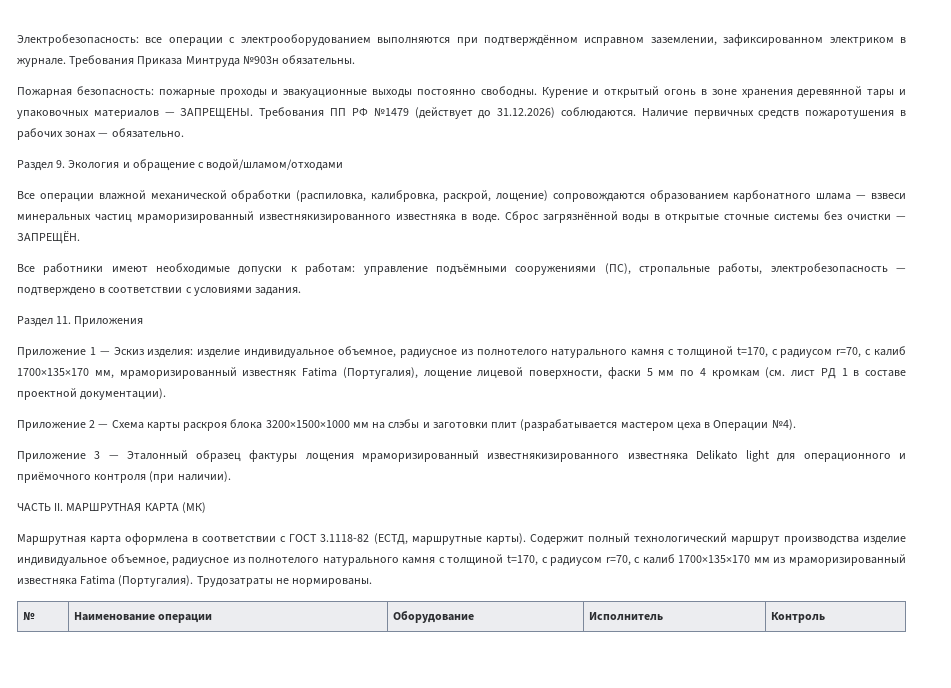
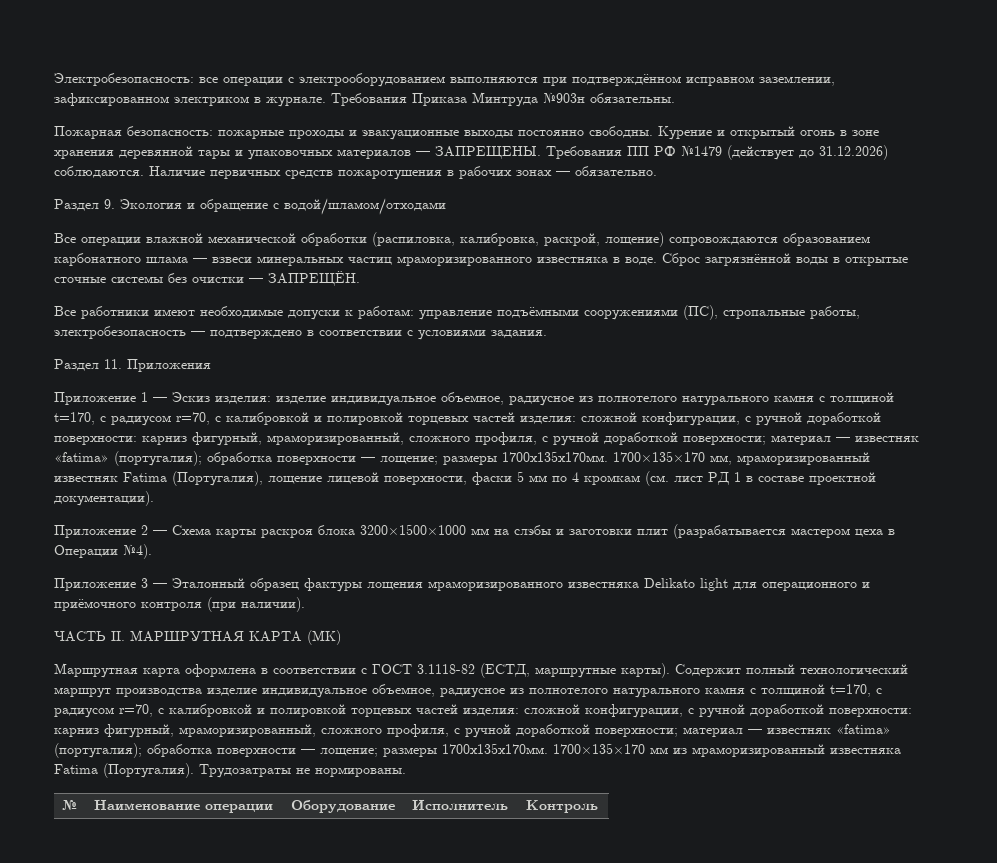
- Все операции влажной механической обработки (распиловка, калибровка, раскрой, лощение) сопровождаются образованием карбонатного шлама — взвеси минеральных частиц мраморизированный известнякизированного известняка в воде.
+ Все операции влажной механической обработки (распиловка, калибровка, раскрой, лощение) сопровождаются образованием карбонатного шлама — взвеси минеральных частиц мраморизированного известняка в воде.
- Приложение 1 — Эскиз изделия: изделие индивидуальное объемное, радиусное из полнотелого натурального камня с толщиной t=170, с радиусом r=70, с калиб 1700×135×170 мм, мраморизированный известняк Fatima (Португалия), лощение лицевой поверхности, фаски 5 мм по 4 кромкам (см. лист РД 1 в составе проектной документации).
+ Приложение 1 — Эскиз изделия: изделие индивидуальное объемное, радиусное из полнотелого натурального камня с толщиной t=170, с радиусом r=70, с калибровкой и полировкой торцевых частей изделия: сложной конфигурации, с ручной доработкой поверхности: карниз фигурный, мраморизированный, сложного профиля, с ручной доработкой поверхности; материал — известняк «fatima» (португалия); обработка поверхности — лощение; размеры 1700х135х170мм. 1700×135×170 мм, мраморизированный известняк Fatima (Португалия), лощение лицевой поверхности, фаски 5 мм по 4 кромкам (см. лист РД 1 в составе проектной документации).
- Приложение 3 — Эталонный образец фактуры лощения мраморизированный известнякизированного известняка Delikato light для операционного и приёмочного контроля (при наличии).
+ Приложение 3 — Эталонный образец фактуры лощения мраморизированного известняка Delikato light для операционного и приёмочного контроля (при наличии).
- Содержит полный технологический маршрут производства изделие индивидуальное объемное, радиусное из полнотелого натурального камня с толщиной t=170, с радиусом r=70, с калиб 1700×135×170 мм из мраморизированный известняка Fatima (Португалия).
+ Содержит полный технологический маршрут производства изделие индивидуальное объемное, радиусное из полнотелого натурального камня с толщиной t=170, с радиусом r=70, с калибровкой и полировкой торцевых частей изделия: сложной конфигурации, с ручной доработкой поверхности: карниз фигурный, мраморизированный, сложного профиля, с ручной доработкой поверхности; материал — известняк «fatima» (португалия); обработка поверхности — лощение; размеры 1700х135х170мм. 1700×135×170 мм из мраморизированный известняка Fatima (Португалия).

